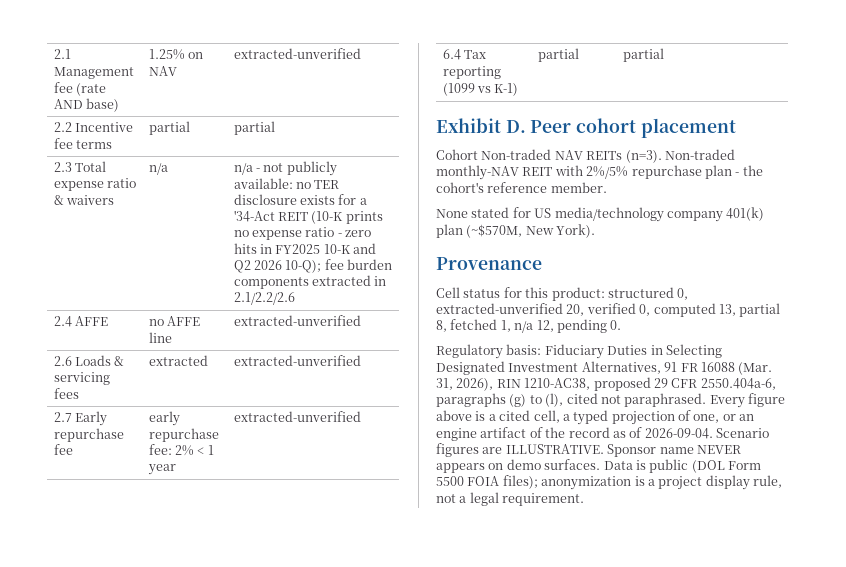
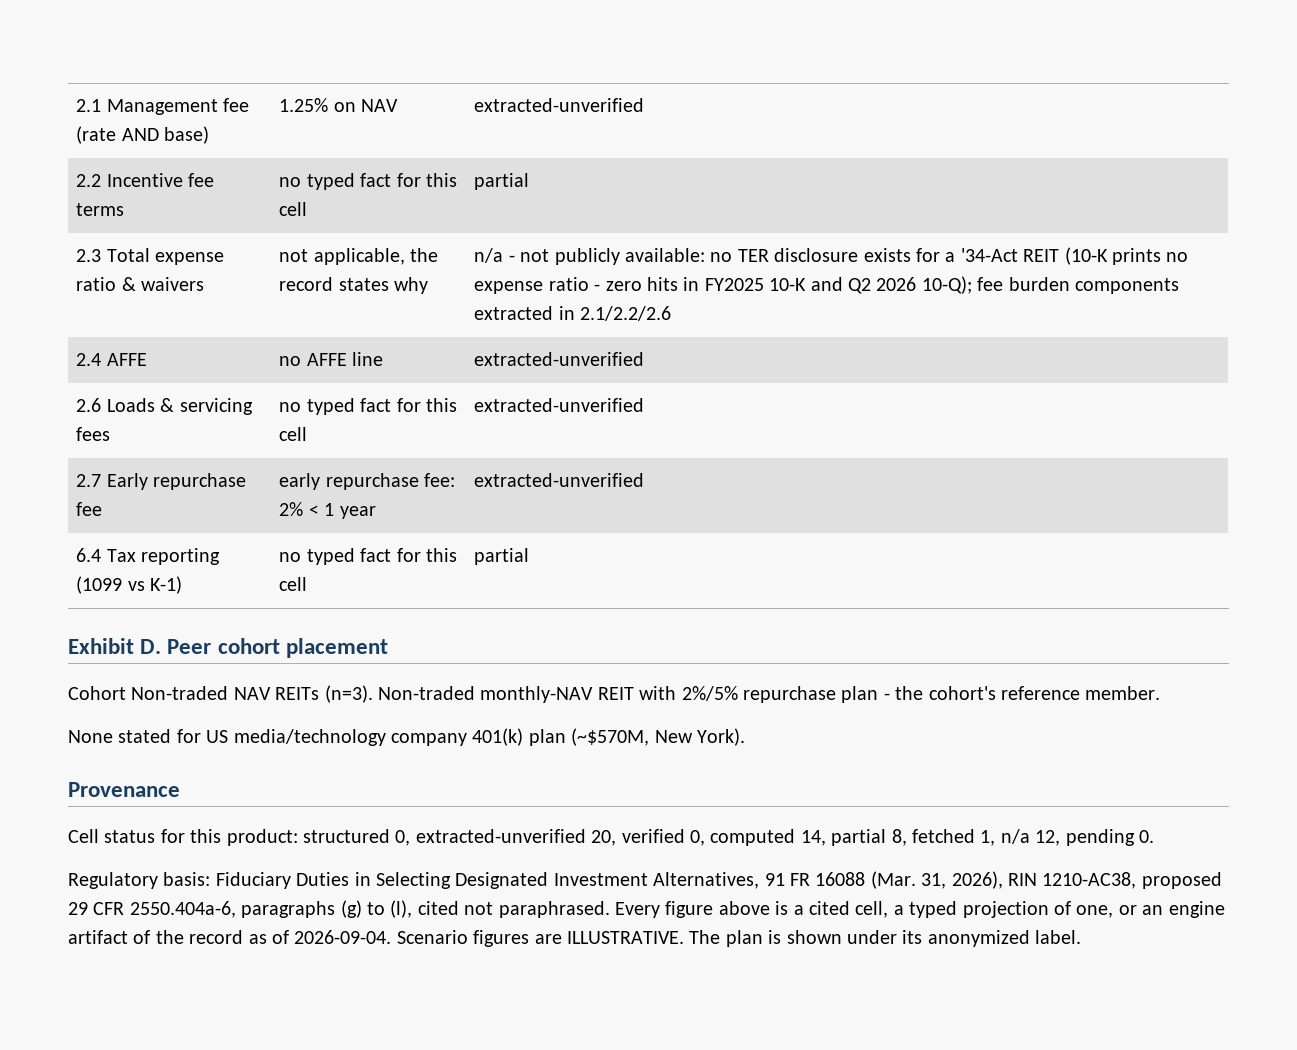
- 2.2 Incentive fee terms | partial | partial
+ 2.2 Incentive fee terms | no typed fact for this cell | partial
- 2.3 Total expense ratio & waivers | n/a
+ 2.3 Total expense ratio & waivers | not applicable, the record states why
- 2.6 Loads & servicing fees | extracted | extracted-unverified
+ 2.6 Loads & servicing fees | no typed fact for this cell | extracted-unverified
- 6.4 Tax reporting (1099 vs K-1) | partial | partial
+ 6.4 Tax reporting (1099 vs K-1) | no typed fact for this cell | partial
- Cell status for this product: structured 0, extracted-unverified 20, verified 0, computed 13, partial 8, fetched 1, n/a 12, pending 0.
+ Cell status for this product: structured 0, extracted-unverified 20, verified 0, computed 14, partial 8, fetched 1, n/a 12, pending 0.
- Sponsor name NEVER appears on demo surfaces. Data is public (DOL Form 5500 FOIA files); anonymization is a project display rule, not a legal requirement.
+ The plan is shown under its anonymized label.

